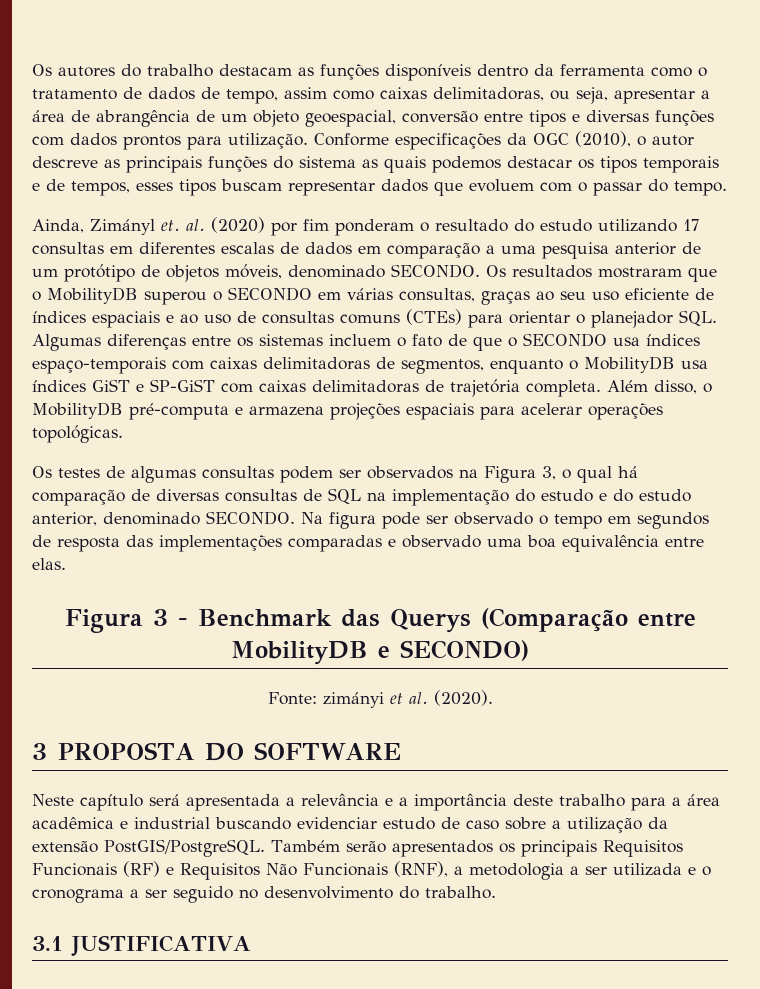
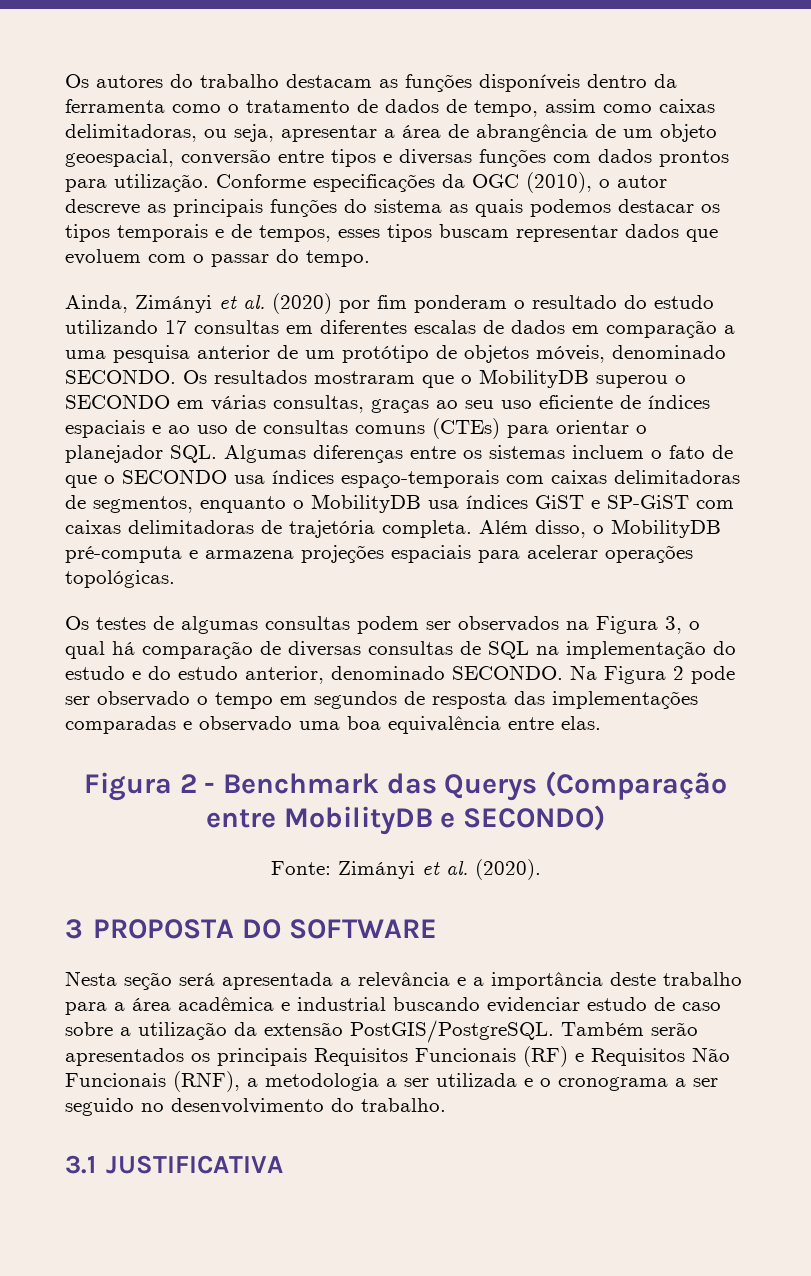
- Ainda, Zimányl et. al. (2020) por fim ponderam o resultado do estudo utilizando 17 consultas em diferentes escalas de dados em comparação a uma pesquisa anterior de um protótipo de objetos móveis, denominado SECONDO.
+ Ainda, Zimányi et al. (2020) por fim ponderam o resultado do estudo utilizando 17 consultas em diferentes escalas de dados em comparação a uma pesquisa anterior de um protótipo de objetos móveis, denominado SECONDO.
- Na figura pode ser observado o tempo em segundos de resposta das implementações comparadas e observado uma boa equivalência entre elas.
+ Na Figura 2 pode ser observado o tempo em segundos de resposta das implementações comparadas e observado uma boa equivalência entre elas.
- Figura 3 - Benchmark das Querys (Comparação entre MobilityDB e SECONDO)
+ Figura 2 - Benchmark das Querys (Comparação entre MobilityDB e SECONDO)
- Fonte: zimányi et al. (2020).
+ Fonte: Zimányi et al. (2020).
- Neste capítulo será apresentada a relevância e a importância deste trabalho para a área acadêmica e industrial buscando evidenciar estudo de caso sobre a utilização da extensão PostGIS/PostgreSQL.
+ Nesta seção será apresentada a relevância e a importância deste trabalho para a área acadêmica e industrial buscando evidenciar estudo de caso sobre a utilização da extensão PostGIS/PostgreSQL.

